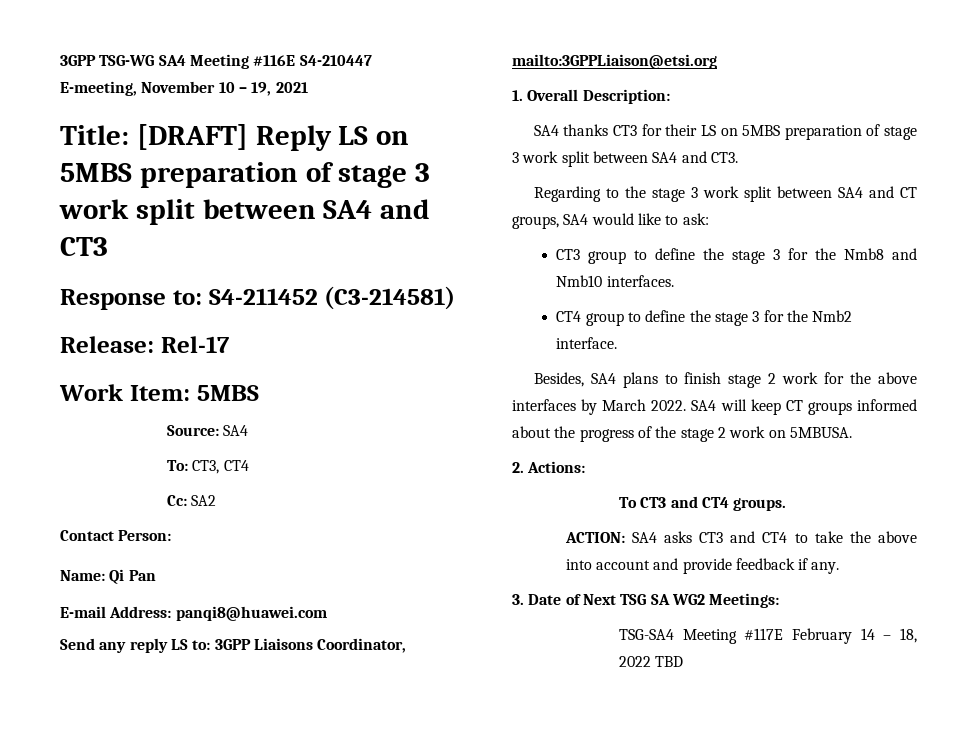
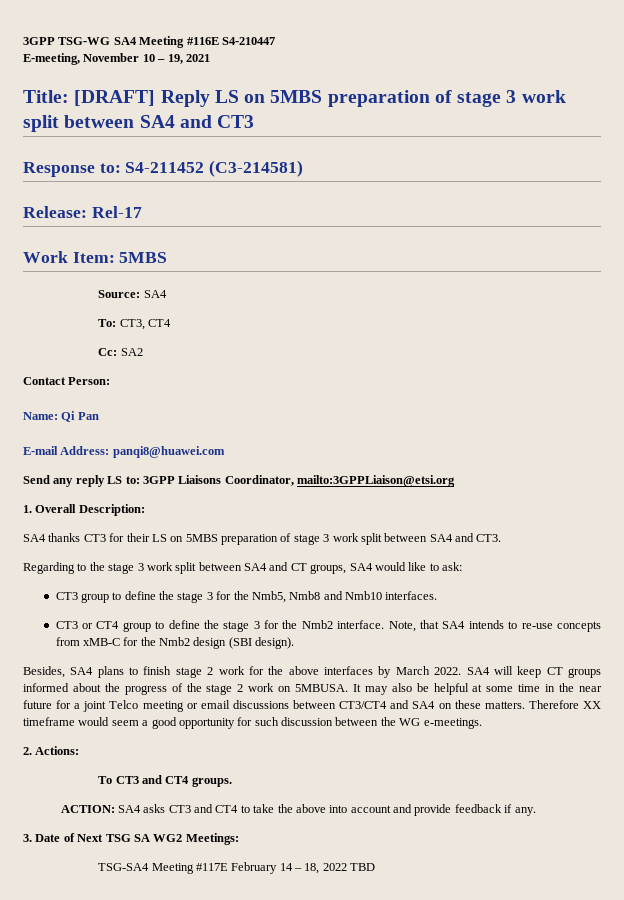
- CT3 group to define the stage 3 for the Nmb8 and Nmb10 interfaces.
+ CT3 group to define the stage 3 for the Nmb5, Nmb8 and Nmb10 interfaces.
- CT4 group to define the stage 3 for the Nmb2 interface.
+ CT3 or CT4 group to define the stage 3 for the Nmb2 interface. Note, that SA4 intends to re-use concepts from xMB-C for the Nmb2 design (SBI design).
+ It may also be helpful at some time in the near future for a joint Telco meeting or email discussions between CT3/CT4 and SA4 on these matters. Therefore XX timeframe would seem a good opportunity for such discussion between the WG e-meetings.

